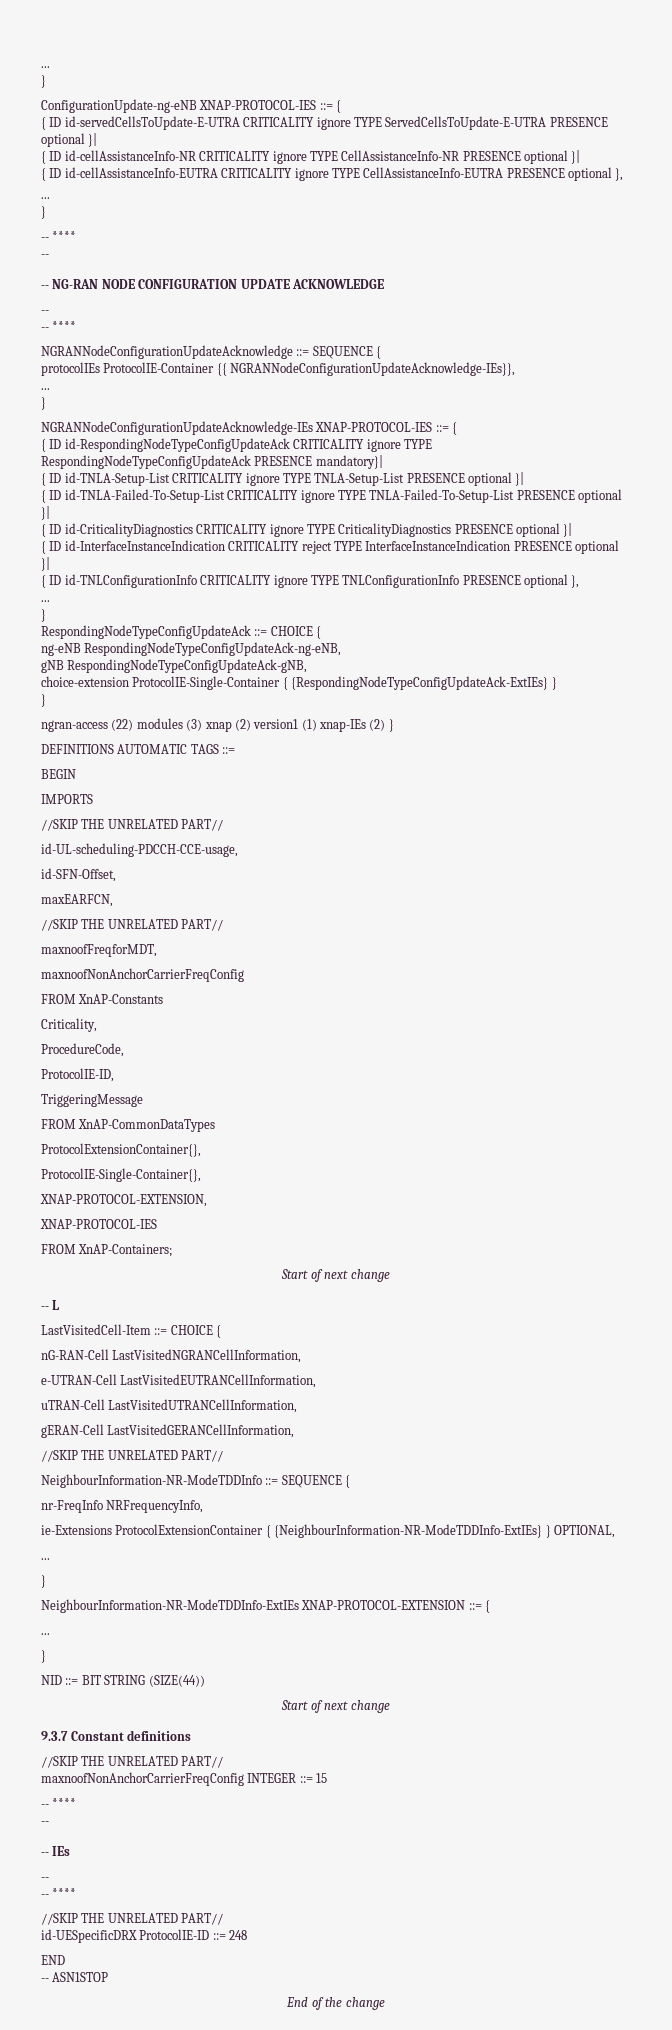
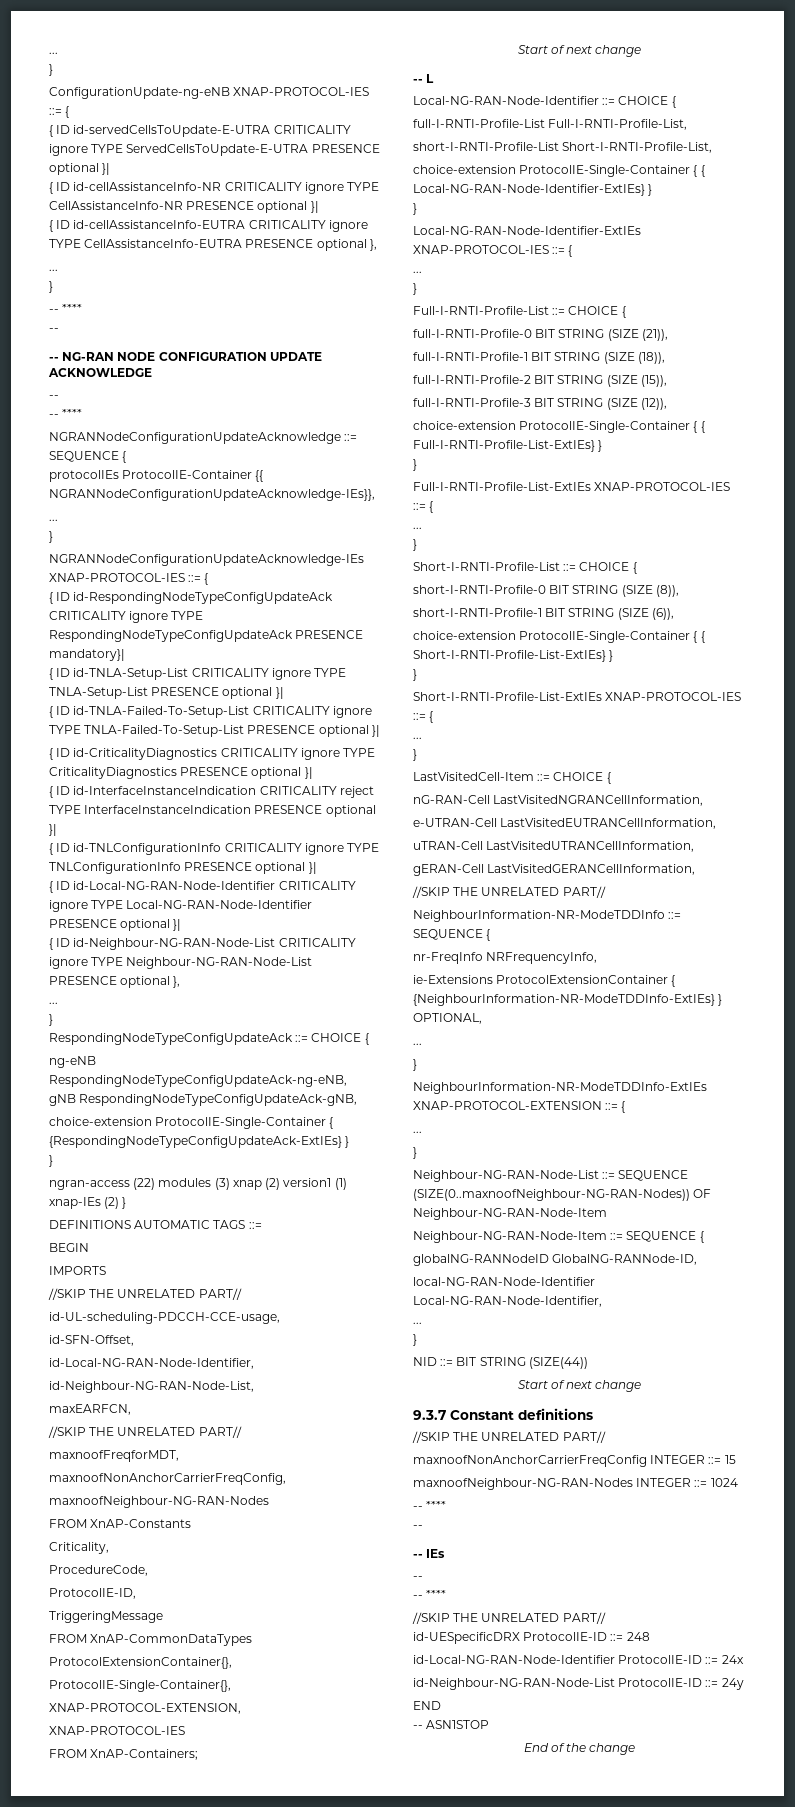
- { ID id-TNLConfigurationInfo CRITICALITY ignore TYPE TNLConfigurationInfo PRESENCE optional },
+ { ID id-TNLConfigurationInfo CRITICALITY ignore TYPE TNLConfigurationInfo PRESENCE optional }|
+ { ID id-Local-NG-RAN-Node-Identifier CRITICALITY ignore TYPE Local-NG-RAN-Node-Identifier PRESENCE optional }|
+ { ID id-Neighbour-NG-RAN-Node-List CRITICALITY ignore TYPE Neighbour-NG-RAN-Node-List PRESENCE optional },
+ id-Local-NG-RAN-Node-Identifier,
+ id-Neighbour-NG-RAN-Node-List,
  maxnoofFreqforMDT,
- maxnoofNonAnchorCarrierFreqConfig
+ maxnoofNonAnchorCarrierFreqConfig,
+ maxnoofNeighbour-NG-RAN-Nodes
+ Local-NG-RAN-Node-Identifier ::= CHOICE {
+ full-I-RNTI-Profile-List Full-I-RNTI-Profile-List,
+ short-I-RNTI-Profile-List Short-I-RNTI-Profile-List,
+ choice-extension ProtocolIE-Single-Container { { Local-NG-RAN-Node-Identifier-ExtIEs} }
+ }
+ Local-NG-RAN-Node-Identifier-ExtIEs XNAP-PROTOCOL-IES ::= {
+ ...
+ }
+ Full-I-RNTI-Profile-List ::= CHOICE {
+ full-I-RNTI-Profile-0 BIT STRING (SIZE (21)),
+ full-I-RNTI-Profile-1 BIT STRING (SIZE (18)),
+ full-I-RNTI-Profile-2 BIT STRING (SIZE (15)),
+ full-I-RNTI-Profile-3 BIT STRING (SIZE (12)),
+ choice-extension ProtocolIE-Single-Container { { Full-I-RNTI-Profile-List-ExtIEs} }
+ }
+ Full-I-RNTI-Profile-List-ExtIEs XNAP-PROTOCOL-IES ::= {
+ ...
+ }
+ Short-I-RNTI-Profile-List ::= CHOICE {
+ short-I-RNTI-Profile-0 BIT STRING (SIZE (8)),
+ short-I-RNTI-Profile-1 BIT STRING (SIZE (6)),
+ choice-extension ProtocolIE-Single-Container { { Short-I-RNTI-Profile-List-ExtIEs} }
+ }
+ Short-I-RNTI-Profile-List-ExtIEs XNAP-PROTOCOL-IES ::= {
+ ...
+ }
+ Neighbour-NG-RAN-Node-List ::= SEQUENCE (SIZE(0..maxnoofNeighbour-NG-RAN-Nodes)) OF Neighbour-NG-RAN-Node-Item
+ Neighbour-NG-RAN-Node-Item ::= SEQUENCE {
+ globalNG-RANNodeID GlobalNG-RANNode-ID,
+ local-NG-RAN-Node-Identifier Local-NG-RAN-Node-Identifier,
+ ...
+ }
+ maxnoofNeighbour-NG-RAN-Nodes INTEGER ::= 1024
+ id-Local-NG-RAN-Node-Identifier ProtocolIE-ID ::= 24x
+ id-Neighbour-NG-RAN-Node-List ProtocolIE-ID ::= 24y

